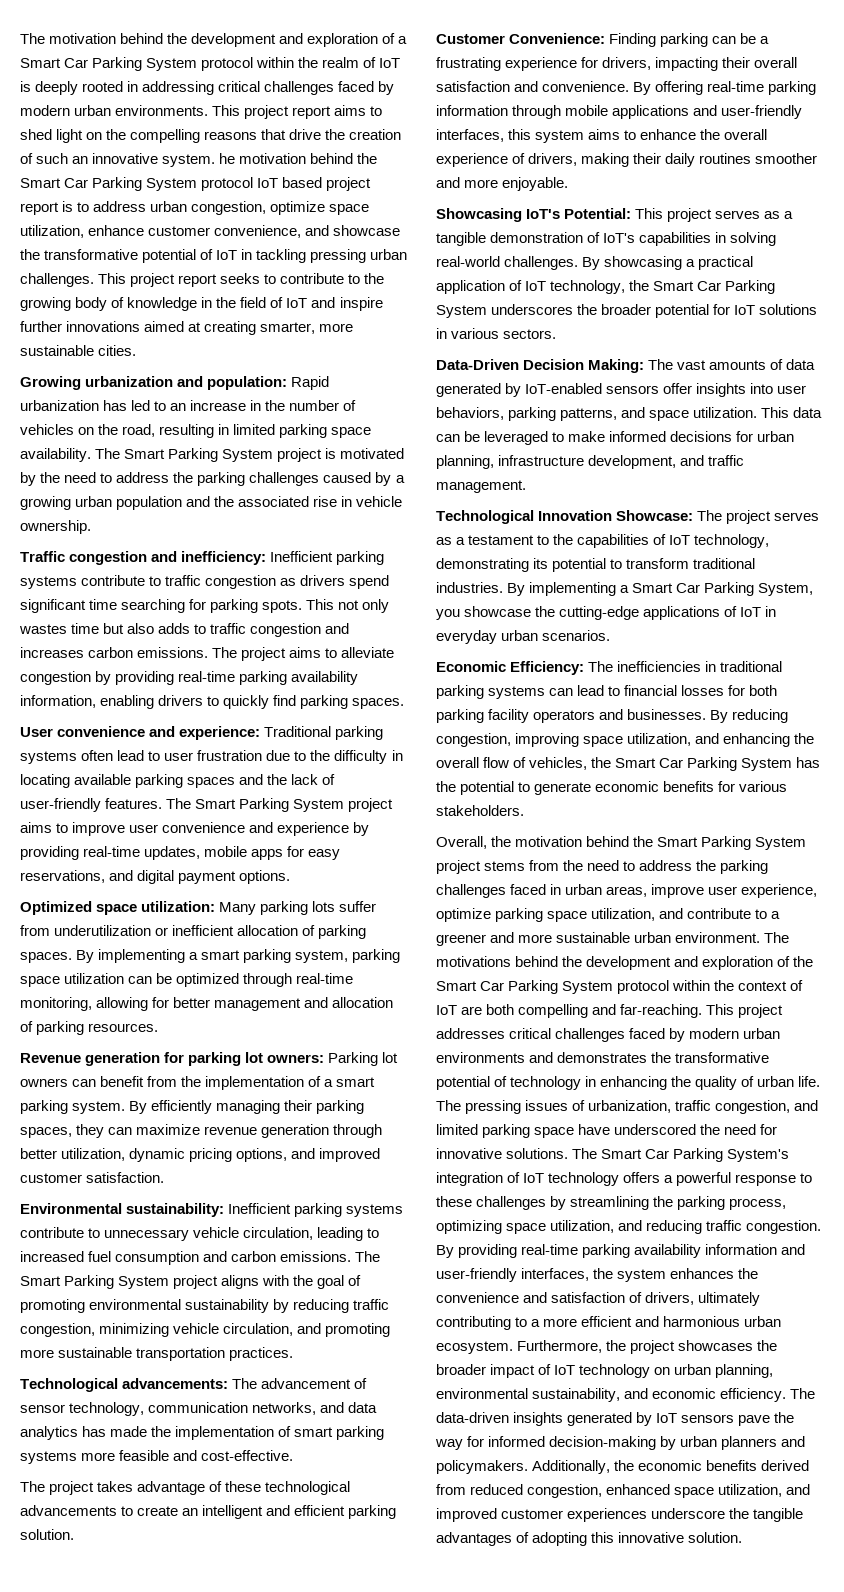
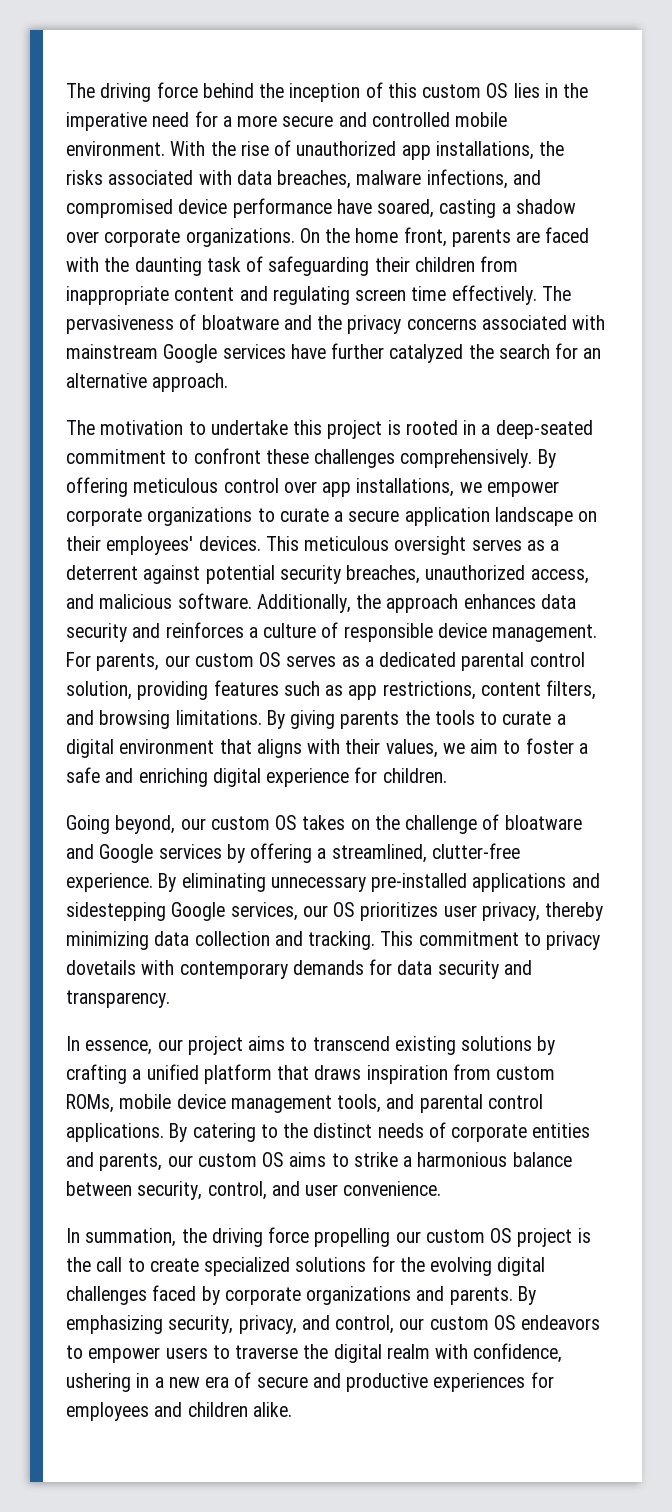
- The motivation behind the development and exploration of a Smart Car Parking System protocol within the realm of IoT is deeply rooted in addressing critical challenges faced by modern urban environments. This project report aims to shed light on the compelling reasons that drive the creation of such an innovative system. he motivation behind the Smart Car Parking System protocol IoT based project report is to address urban congestion, optimize space utilization, enhance customer convenience, and showcase the transformative potential of IoT in tackling pressing urban challenges. This project report seeks to contribute to the growing body of knowledge in the field of IoT and inspire further innovations aimed at creating smarter, more sustainable cities.
- Growing urbanization and population: Rapid urbanization has led to an increase in the number of vehicles on the road, resulting in limited parking space availability. The Smart Parking System project is motivated by the need to address the parking challenges caused by a growing urban population and the associated rise in vehicle ownership.
- Traffic congestion and inefficiency: Inefficient parking systems contribute to traffic congestion as drivers spend significant time searching for parking spots. This not only wastes time but also adds to traffic congestion and increases carbon emissions. The project aims to alleviate congestion by providing real-time parking availability information, enabling drivers to quickly find parking spaces.
- User convenience and experience: Traditional parking systems often lead to user frustration due to the difficulty in locating available parking spaces and the lack of user-friendly features. The Smart Parking System project aims to improve user convenience and experience by providing real-time updates, mobile apps for easy reservations, and digital payment options.
- Optimized space utilization: Many parking lots suffer from underutilization or inefficient allocation of parking spaces. By implementing a smart parking system, parking space utilization can be optimized through real-time monitoring, allowing for better management and allocation of parking resources.
- Revenue generation for parking lot owners: Parking lot owners can benefit from the implementation of a smart parking system. By efficiently managing their parking spaces, they can maximize revenue generation through better utilization, dynamic pricing options, and improved customer satisfaction.
- Environmental sustainability: Inefficient parking systems contribute to unnecessary vehicle circulation, leading to increased fuel consumption and carbon emissions. The Smart Parking System project aligns with the goal of promoting environmental sustainability by reducing traffic congestion, minimizing vehicle circulation, and promoting more sustainable transportation practices.
- Technological advancements: The advancement of sensor technology, communication networks, and data analytics has made the implementation of smart parking systems more feasible and cost-effective.
- The project takes advantage of these technological advancements to create an intelligent and efficient parking solution.
- Customer Convenience: Finding parking can be a frustrating experience for drivers, impacting their overall satisfaction and convenience. By offering real-time parking information through mobile applications and user-friendly interfaces, this system aims to enhance the overall experience of drivers, making their daily routines smoother and more enjoyable.
- Showcasing IoT's Potential: This project serves as a tangible demonstration of IoT's capabilities in solving real-world challenges. By showcasing a practical application of IoT technology, the Smart Car Parking System underscores the broader potential for IoT solutions in various sectors.
- Data-Driven Decision Making: The vast amounts of data generated by IoT-enabled sensors offer insights into user behaviors, parking patterns, and space utilization. This data can be leveraged to make informed decisions for urban planning, infrastructure development, and traffic management.
- Technological Innovation Showcase: The project serves as a testament to the capabilities of IoT technology, demonstrating its potential to transform traditional industries. By implementing a Smart Car Parking System, you showcase the cutting-edge applications of IoT in everyday urban scenarios.
- Economic Efficiency: The inefficiencies in traditional parking systems can lead to financial losses for both parking facility operators and businesses. By reducing congestion, improving space utilization, and enhancing the overall flow of vehicles, the Smart Car Parking System has the potential to generate economic benefits for various stakeholders.
- Overall, the motivation behind the Smart Parking System project stems from the need to address the parking challenges faced in urban areas, improve user experience, optimize parking space utilization, and contribute to a greener and more sustainable urban environment. The motivations behind the development and exploration of the Smart Car Parking System protocol within the context of IoT are both compelling and far-reaching. This project addresses critical challenges faced by modern urban environments and demonstrates the transformative potential of technology in enhancing the quality of urban life. The pressing issues of urbanization, traffic congestion, and limited parking space have underscored the need for innovative solutions. The Smart Car Parking System's integration of IoT technology offers a powerful response to these challenges by streamlining the parking process, optimizing space utilization, and reducing traffic congestion. By providing real-time parking availability information and user-friendly interfaces, the system enhances the convenience and satisfaction of drivers, ultimately contributing to a more efficient and harmonious urban ecosystem. Furthermore, the project showcases the broader impact of IoT technology on urban planning, environmental sustainability, and economic efficiency. The data-driven insights generated by IoT sensors pave the way for informed decision-making by urban planners and policymakers. Additionally, the economic benefits derived from reduced congestion, enhanced space utilization, and improved customer experiences underscore the tangible advantages of adopting this innovative solution.
+ The driving force behind the inception of this custom OS lies in the imperative need for a more secure and controlled mobile environment. With the rise of unauthorized app installations, the risks associated with data breaches, malware infections, and compromised device performance have soared, casting a shadow over corporate organizations. On the home front, parents are faced with the daunting task of safeguarding their children from inappropriate content and regulating screen time effectively. The pervasiveness of bloatware and the privacy concerns associated with mainstream Google services have further catalyzed the search for an alternative approach.
+ The motivation to undertake this project is rooted in a deep-seated commitment to confront these challenges comprehensively. By offering meticulous control over app installations, we empower corporate organizations to curate a secure application landscape on their employees' devices. This meticulous oversight serves as a deterrent against potential security breaches, unauthorized access, and malicious software. Additionally, the approach enhances data security and reinforces a culture of responsible device management. For parents, our custom OS serves as a dedicated parental control solution, providing features such as app restrictions, content filters, and browsing limitations. By giving parents the tools to curate a digital environment that aligns with their values, we aim to foster a safe and enriching digital experience for children.
+ Going beyond, our custom OS takes on the challenge of bloatware and Google services by offering a streamlined, clutter-free experience. By eliminating unnecessary pre-installed applications and sidestepping Google services, our OS prioritizes user privacy, thereby minimizing data collection and tracking. This commitment to privacy dovetails with contemporary demands for data security and transparency.
+ In essence, our project aims to transcend existing solutions by crafting a unified platform that draws inspiration from custom ROMs, mobile device management tools, and parental control applications. By catering to the distinct needs of corporate entities and parents, our custom OS aims to strike a harmonious balance between security, control, and user convenience.
+ In summation, the driving force propelling our custom OS project is the call to create specialized solutions for the evolving digital challenges faced by corporate organizations and parents. By emphasizing security, privacy, and control, our custom OS endeavors to empower users to traverse the digital realm with confidence, ushering in a new era of secure and productive experiences for employees and children alike.

